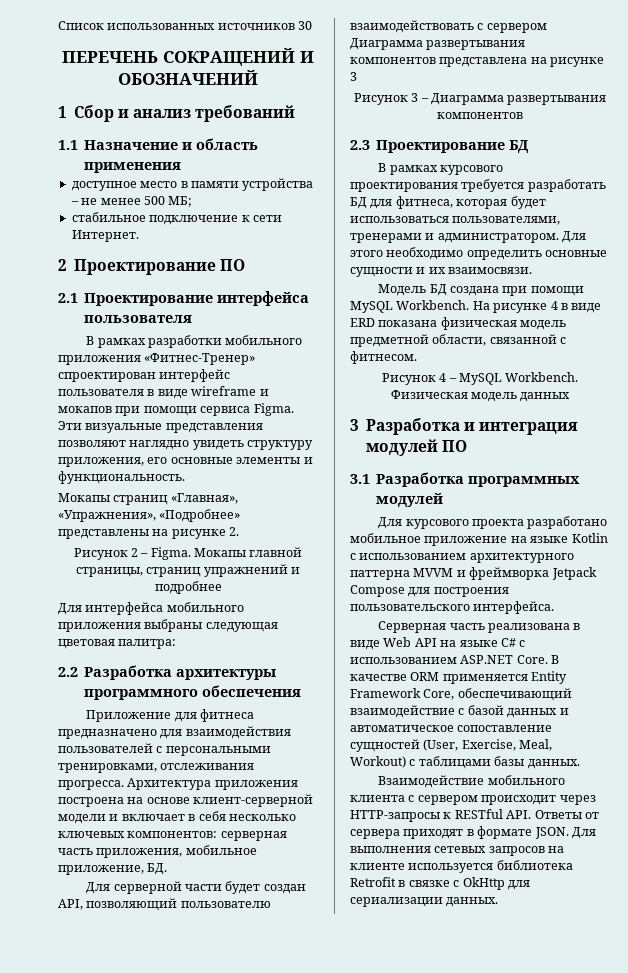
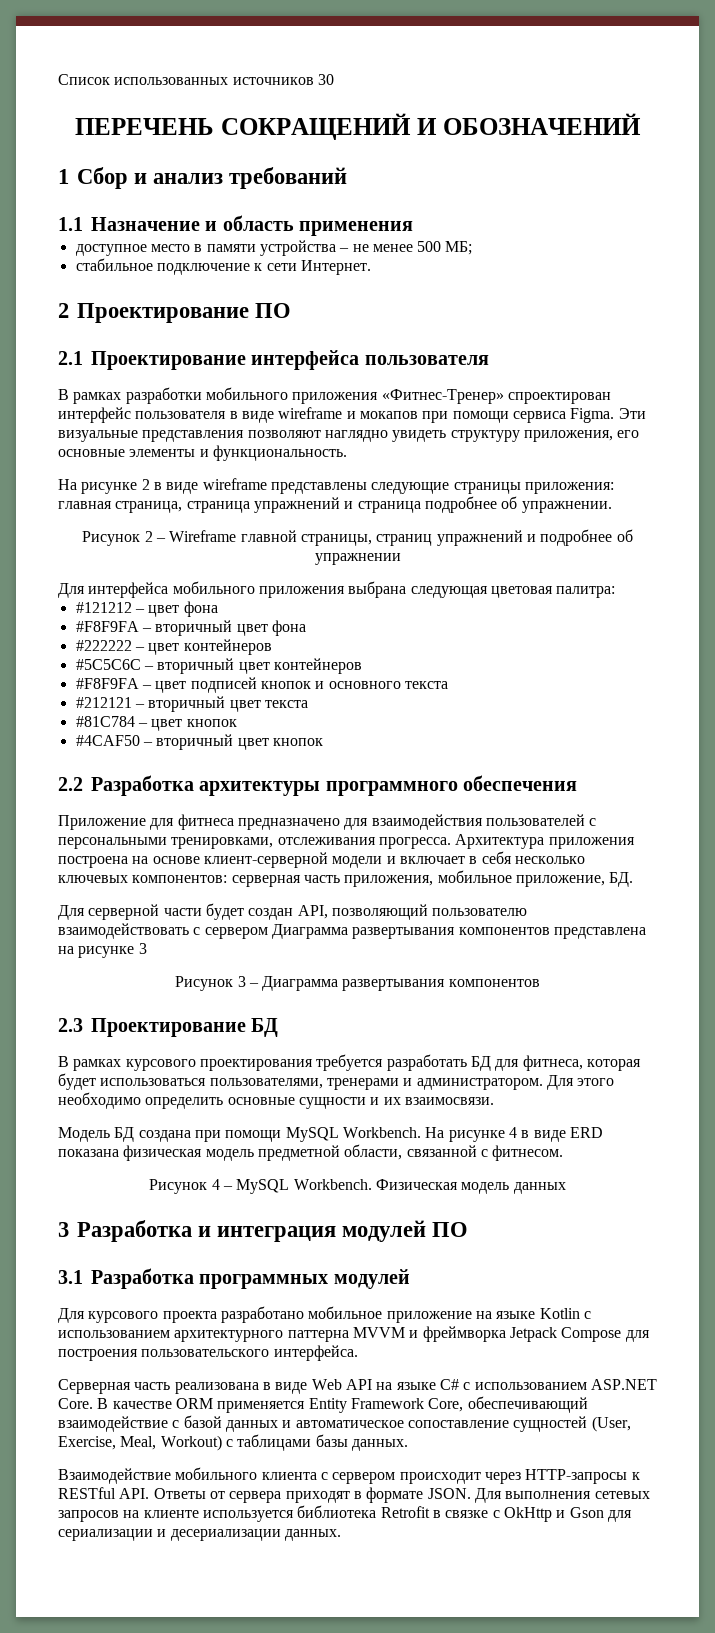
- Мокапы страниц «Главная», «Упражнения», «Подробнее» представлены на рисунке 2.
+ На рисунке 2 в виде wireframe представлены следующие страницы приложения: главная страница, страница упражнений и страница подробнее об упражнении.
- Рисунок 2 – Figma. Мокапы главной страницы, страниц упражнений и подробнее
+ Рисунок 2 – Wireframe главной страницы, страниц упражнений и подробнее об упражнении
- Для интерфейса мобильного приложения выбраны следующая цветовая палитра:
+ Для интерфейса мобильного приложения выбрана следующая цветовая палитра:
+ #121212 – цвет фона
+ #F8F9FA – вторичный цвет фона
+ #222222 – цвет контейнеров
+ #5C5C6C – вторичный цвет контейнеров
+ #F8F9FA – цвет подписей кнопок и основного текста
+ #212121 – вторичный цвет текста
+ #81C784 – цвет кнопок
+ #4CAF50 – вторичный цвет кнопок
- Для выполнения сетевых запросов на клиенте используется библиотека Retrofit в связке с OkHttp для сериализации данных.
+ Для выполнения сетевых запросов на клиенте используется библиотека Retrofit в связке с OkHttp и Gson для сериализации и десериализации данных.

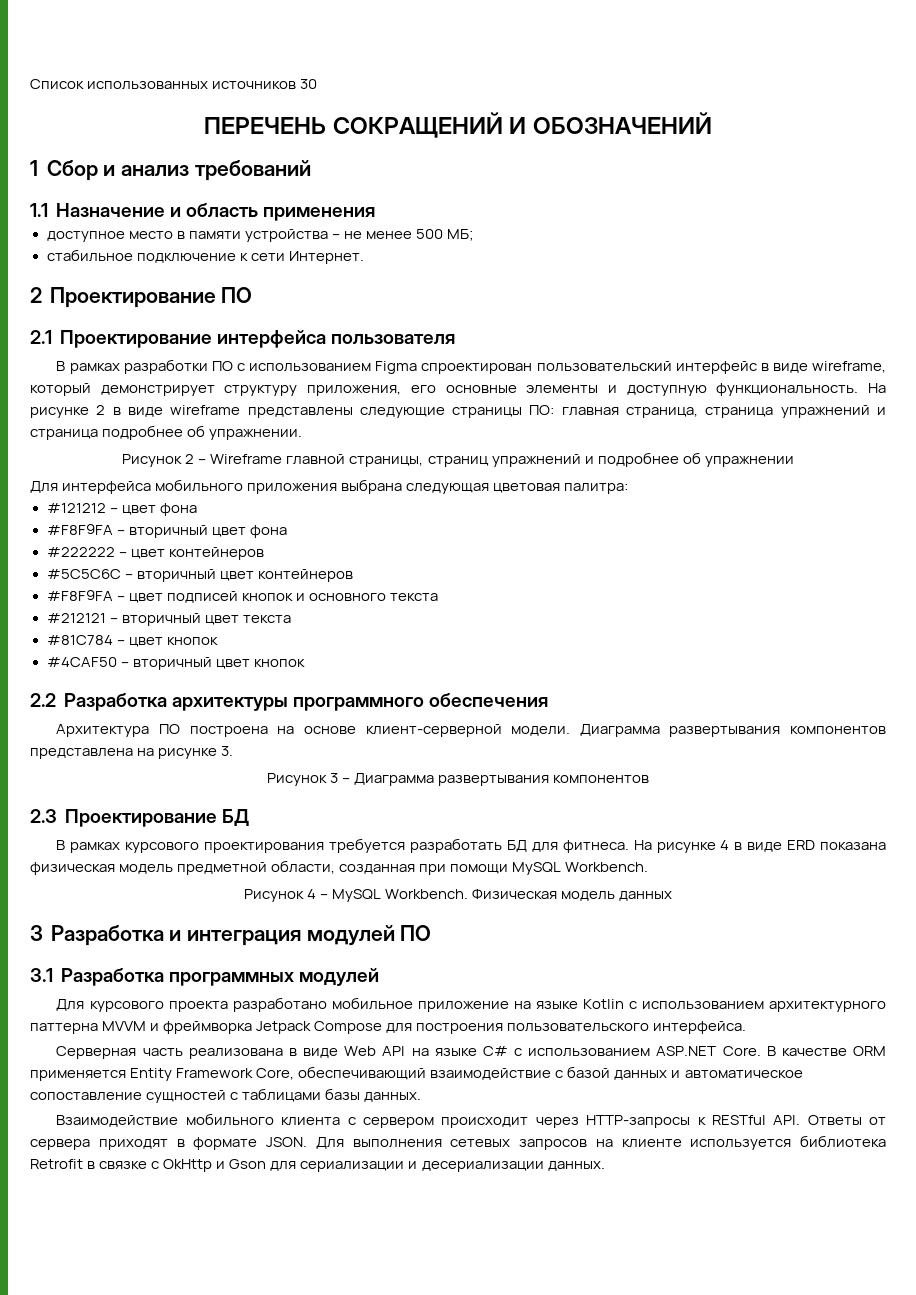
- В рамках разработки мобильного приложения «Фитнес-Тренер» спроектирован интерфейс пользователя в виде wireframe и мокапов при помощи сервиса Figma. Эти визуальные представления позволяют наглядно увидеть структуру приложения, его основные элементы и функциональность.
- На рисунке 2 в виде wireframe представлены следующие страницы приложения: главная страница, страница упражнений и страница подробнее об упражнении.
+ В рамках разработки ПО с использованием Figma спроектирован пользовательский интерфейс в виде wireframe, который демонстрирует структуру приложения, его основные элементы и доступную функциональность. На рисунке 2 в виде wireframe представлены следующие страницы ПО: главная страница, страница упражнений и страница подробнее об упражнении.
- Приложение для фитнеса предназначено для взаимодействия пользователей с персональными тренировками, отслеживания прогресса. Архитектура приложения построена на основе клиент-серверной модели и включает в себя несколько ключевых компонентов: серверная часть приложения, мобильное приложение, БД.
- Для серверной части будет создан API, позволяющий пользователю взаимодействовать с сервером Диаграмма развертывания компонентов представлена на рисунке 3
+ Архитектура ПО построена на основе клиент-серверной модели. Диаграмма развертывания компонентов представлена на рисунке 3.
- В рамках курсового проектирования требуется разработать БД для фитнеса, которая будет использоваться пользователями, тренерами и администратором. Для этого необходимо определить основные сущности и их взаимосвязи.
- Модель БД создана при помощи MySQL Workbench.
+ В рамках курсового проектирования требуется разработать БД для фитнеса.
- На рисунке 4 в виде ERD показана физическая модель предметной области, связанной с фитнесом.
+ На рисунке 4 в виде ERD показана физическая модель предметной области, созданная при помощи MySQL Workbench.
- В качестве ORM применяется Entity Framework Core, обеспечивающий взаимодействие с базой данных и автоматическое сопоставление сущностей (User, Exercise, Meal, Workout) с таблицами базы данных.
+ В качестве ORM применяется Entity Framework Core, обеспечивающий взаимодействие с базой данных и автоматическое сопоставление сущностей с таблицами базы данных.

